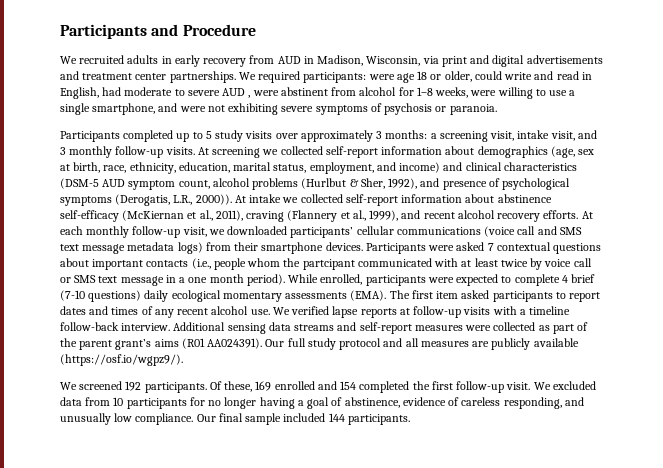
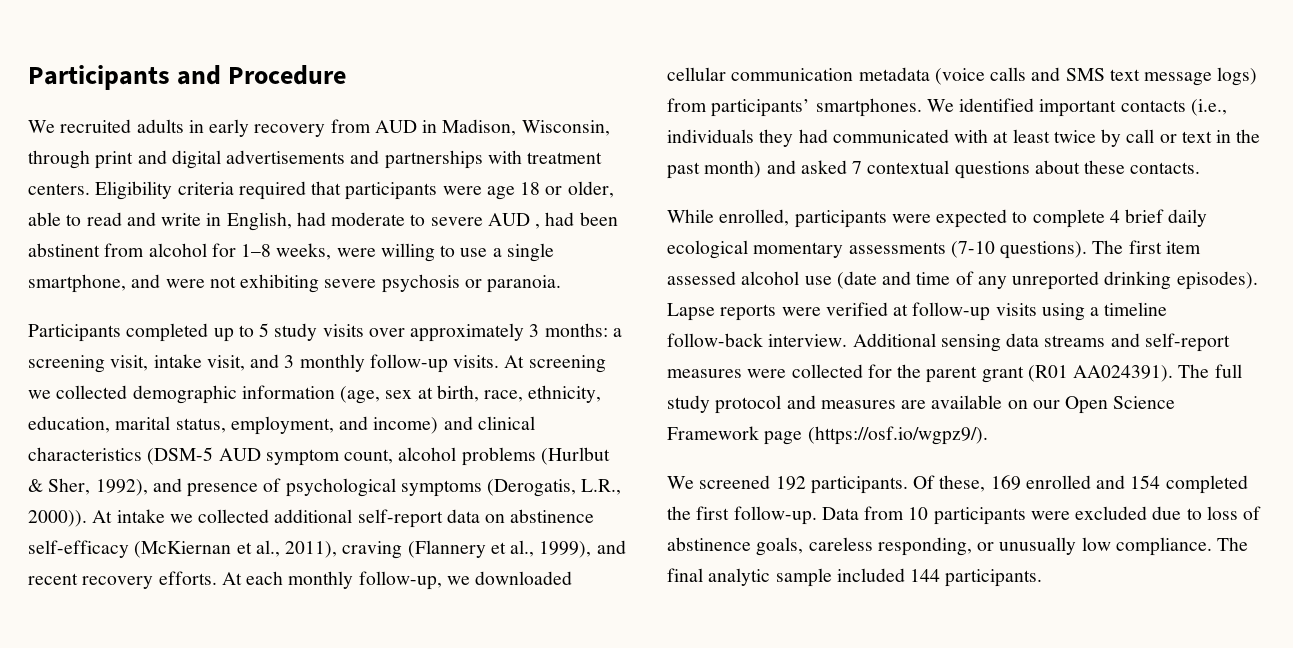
- We recruited adults in early recovery from AUD in Madison, Wisconsin, via print and digital advertisements and treatment center partnerships. We required participants: were age 18 or older, could write and read in English, had moderate to severe AUD , were abstinent from alcohol for 1–8 weeks, were willing to use a single smartphone, and were not exhibiting severe symptoms of psychosis or paranoia.
+ We recruited adults in early recovery from AUD in Madison, Wisconsin, through print and digital advertisements and partnerships with treatment centers. Eligibility criteria required that participants were age 18 or older, able to read and write in English, had moderate to severe AUD , had been abstinent from alcohol for 1–8 weeks, were willing to use a single smartphone, and were not exhibiting severe psychosis or paranoia.
- At screening we collected self-report information about demographics (age, sex at birth, race, ethnicity, education, marital status, employment, and income) and clinical characteristics (DSM-5 AUD symptom count, alcohol problems (Hurlbut & Sher, 1992), and presence of psychological symptoms (Derogatis, L.R., 2000)).
+ At screening we collected demographic information (age, sex at birth, race, ethnicity, education, marital status, employment, and income) and clinical characteristics (DSM-5 AUD symptom count, alcohol problems (Hurlbut & Sher, 1992), and presence of psychological symptoms (Derogatis, L.R., 2000)).
- At intake we collected self-report information about abstinence self-efficacy (McKiernan et al., 2011), craving (Flannery et al., 1999), and recent alcohol recovery efforts.
+ At intake we collected additional self-report data on abstinence self-efficacy (McKiernan et al., 2011), craving (Flannery et al., 1999), and recent recovery efforts.
- At each monthly follow-up visit, we downloaded participants’ cellular communications (voice call and SMS text message metadata logs) from their smartphone devices. Participants were asked 7 contextual questions about important contacts (i.e., people whom the partcipant communicated with at least twice by voice call or SMS text message in a one month period). While enrolled, participants were expected to complete 4 brief (7-10 questions) daily ecological momentary assessments (EMA).
+ At each monthly follow-up, we downloaded cellular communication metadata (voice calls and SMS text message logs) from participants’ smartphones. We identified important contacts (i.e., individuals they had communicated with at least twice by call or text in the past month) and asked 7 contextual questions about these contacts.
+ While enrolled, participants were expected to complete 4 brief daily ecological momentary assessments (7-10 questions).
- The first item asked participants to report dates and times of any recent alcohol use. We verified lapse reports at follow-up visits with a timeline follow-back interview.
+ The first item assessed alcohol use (date and time of any unreported drinking episodes). Lapse reports were verified at follow-up visits using a timeline follow-back interview.
- Additional sensing data streams and self-report measures were collected as part of the parent grant’s aims (R01 AA024391).
+ Additional sensing data streams and self-report measures were collected for the parent grant (R01 AA024391).
- Our full study protocol and all measures are publicly available (https://osf.io/wgpz9/).
+ The full study protocol and measures are available on our Open Science Framework page (https://osf.io/wgpz9/).
- Of these, 169 enrolled and 154 completed the first follow-up visit. We excluded data from 10 participants for no longer having a goal of abstinence, evidence of careless responding, and unusually low compliance.
+ Of these, 169 enrolled and 154 completed the first follow-up. Data from 10 participants were excluded due to loss of abstinence goals, careless responding, or unusually low compliance.
- Our final sample included 144 participants.
+ The final analytic sample included 144 participants.

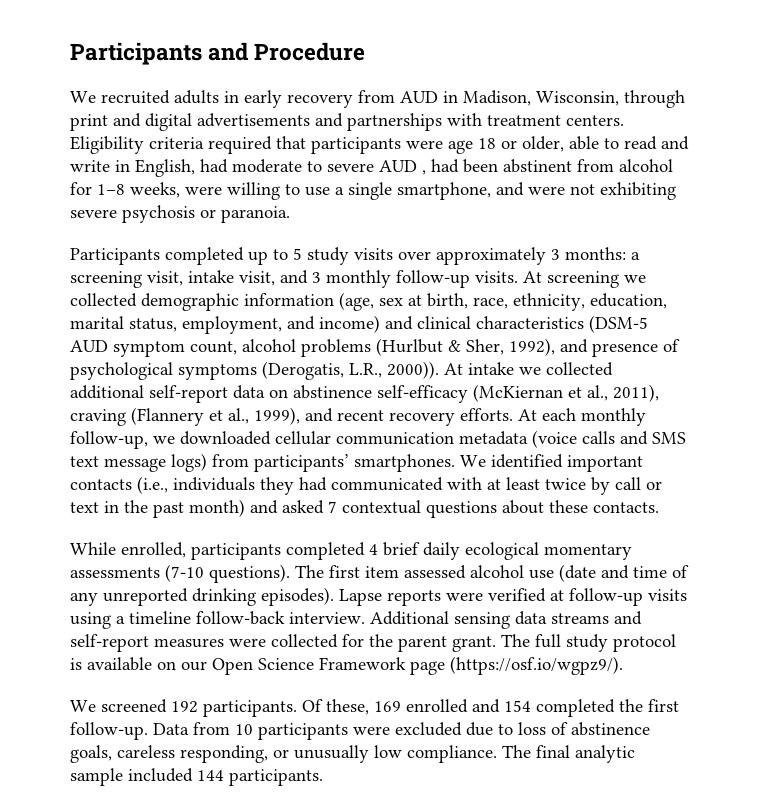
- While enrolled, participants were expected to complete 4 brief daily ecological momentary assessments (7-10 questions).
+ While enrolled, participants completed 4 brief daily ecological momentary assessments (7-10 questions).
- Additional sensing data streams and self-report measures were collected for the parent grant (R01 AA024391).
+ Additional sensing data streams and self-report measures were collected for the parent grant.
- The full study protocol and measures are available on our Open Science Framework page (https://osf.io/wgpz9/).
+ The full study protocol is available on our Open Science Framework page (https://osf.io/wgpz9/).

